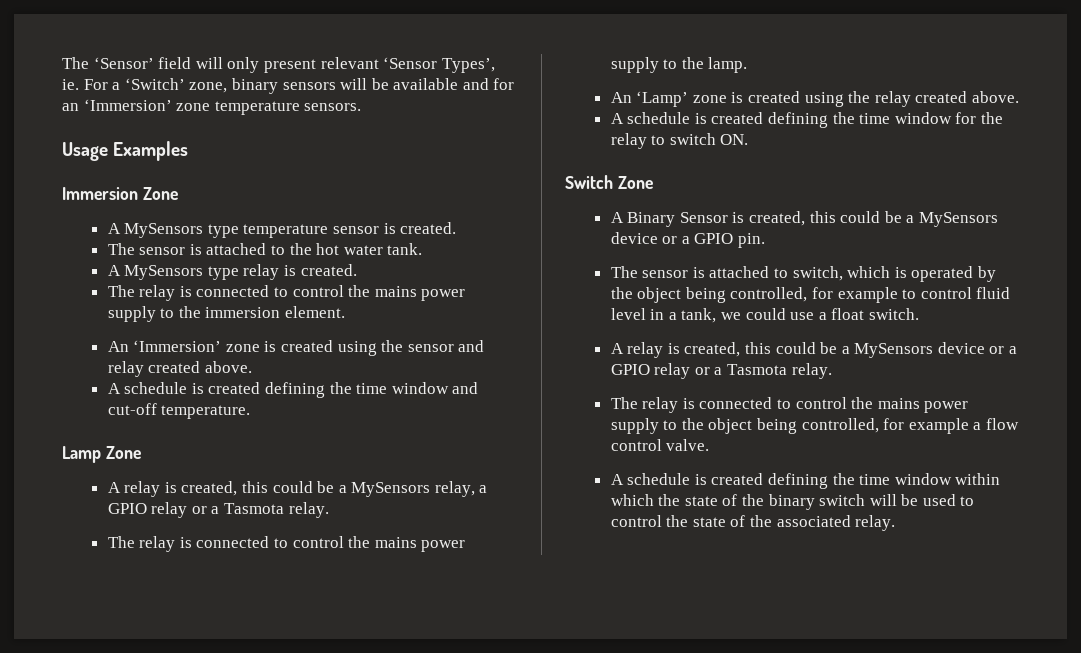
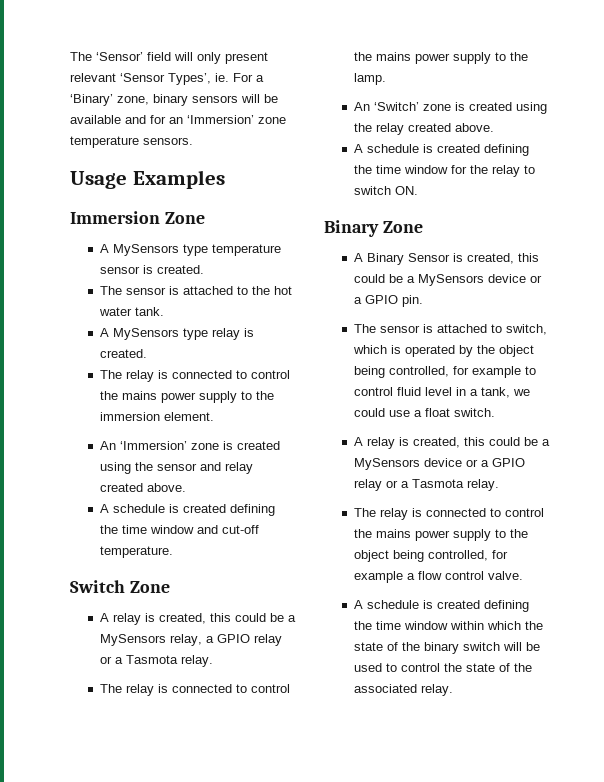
- The ‘Sensor’ field will only present relevant ‘Sensor Types’, ie. For a ‘Switch’ zone, binary sensors will be available and for an ‘Immersion’ zone temperature sensors.
+ The ‘Sensor’ field will only present relevant ‘Sensor Types’, ie. For a ‘Binary’ zone, binary sensors will be available and for an ‘Immersion’ zone temperature sensors.
- Lamp Zone
+ Switch Zone
- An ‘Lamp’ zone is created using the relay created above.
+ An ‘Switch’ zone is created using the relay created above.
- Switch Zone
+ Binary Zone

